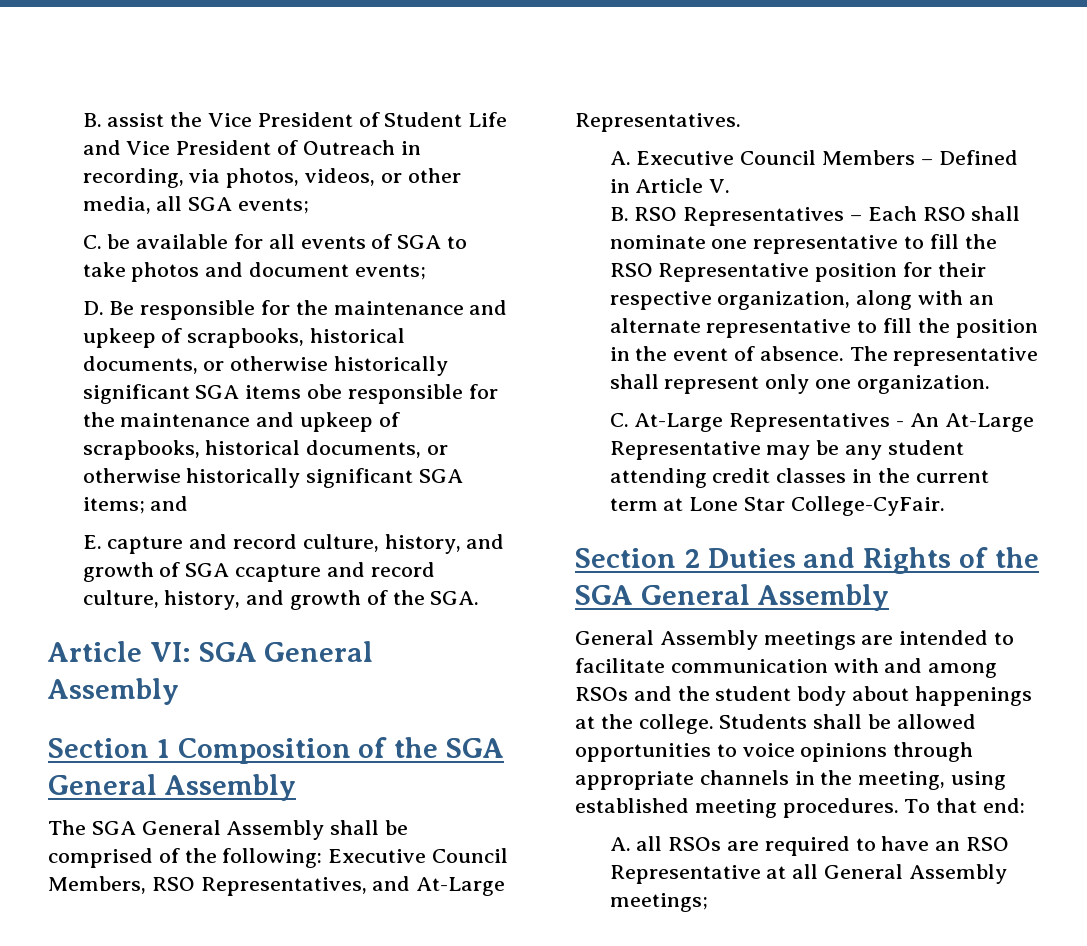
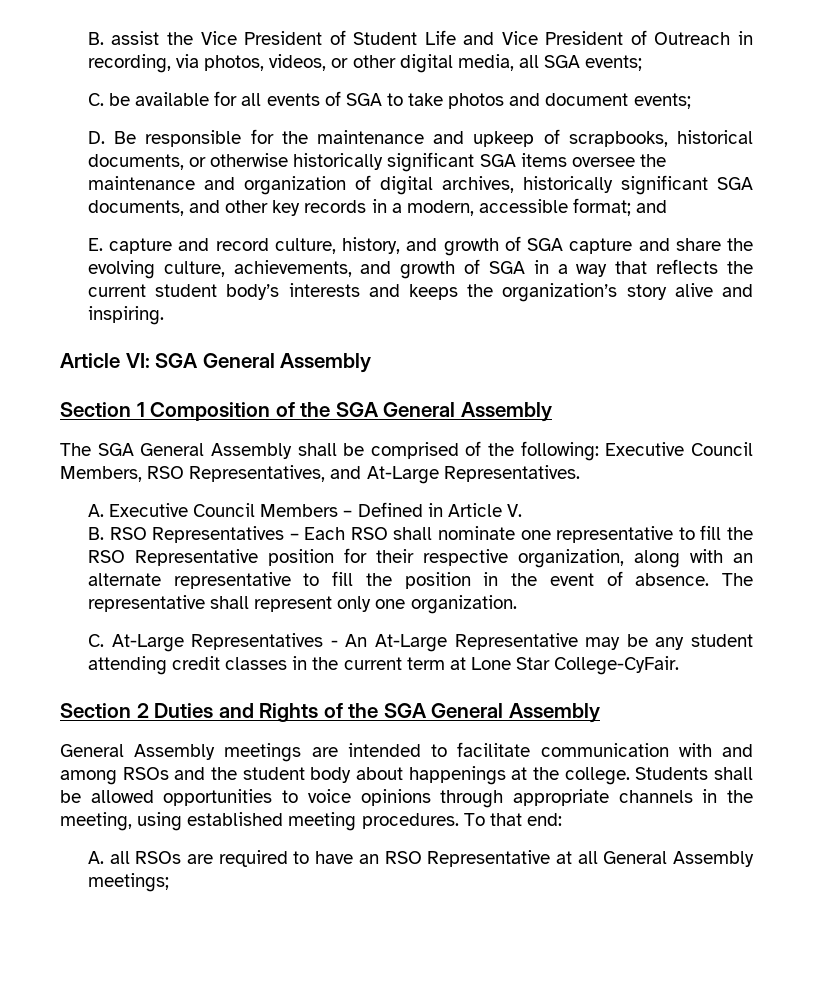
- B. assist the Vice President of Student Life and Vice President of Outreach in recording, via photos, videos, or other media, all SGA events;
+ B. assist the Vice President of Student Life and Vice President of Outreach in recording, via photos, videos, or other digital media, all SGA events;
- D. Be responsible for the maintenance and upkeep of scrapbooks, historical documents, or otherwise historically significant SGA items obe responsible for the maintenance and upkeep of scrapbooks, historical documents, or otherwise historically significant SGA items; and
+ D. Be responsible for the maintenance and upkeep of scrapbooks, historical documents, or otherwise historically significant SGA items oversee the maintenance and organization of digital archives, historically significant SGA documents, and other key records in a modern, accessible format; and
- E. capture and record culture, history, and growth of SGA ccapture and record culture, history, and growth of the SGA.
+ E. capture and record culture, history, and growth of SGA capture and share the evolving culture, achievements, and growth of SGA in a way that reflects the current student body’s interests and keeps the organization’s story alive and inspiring.

